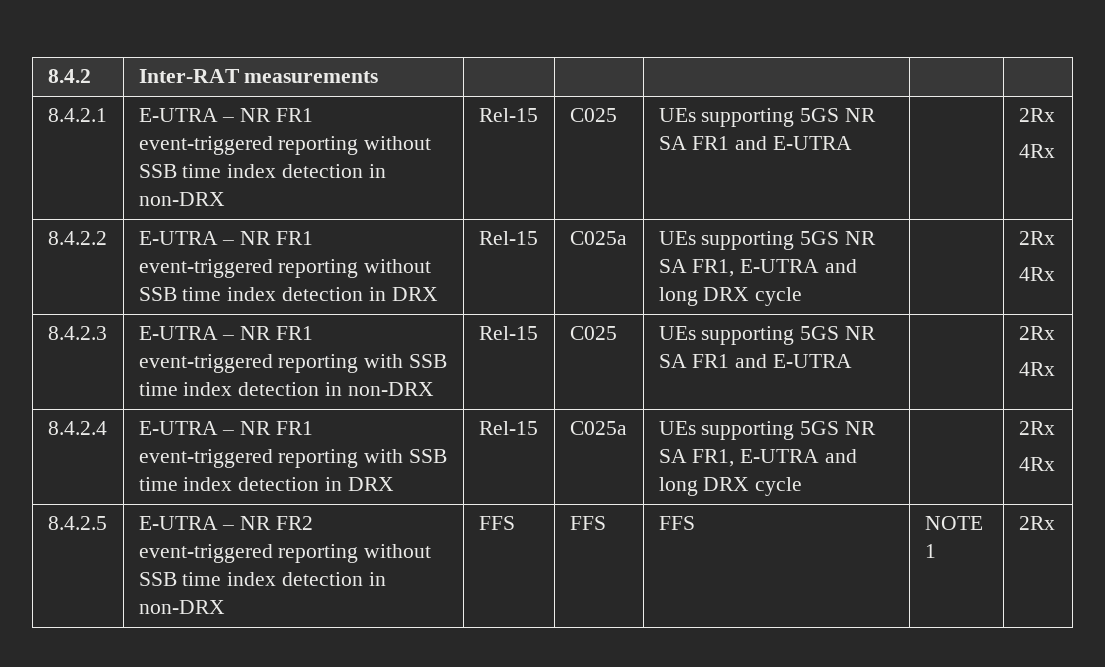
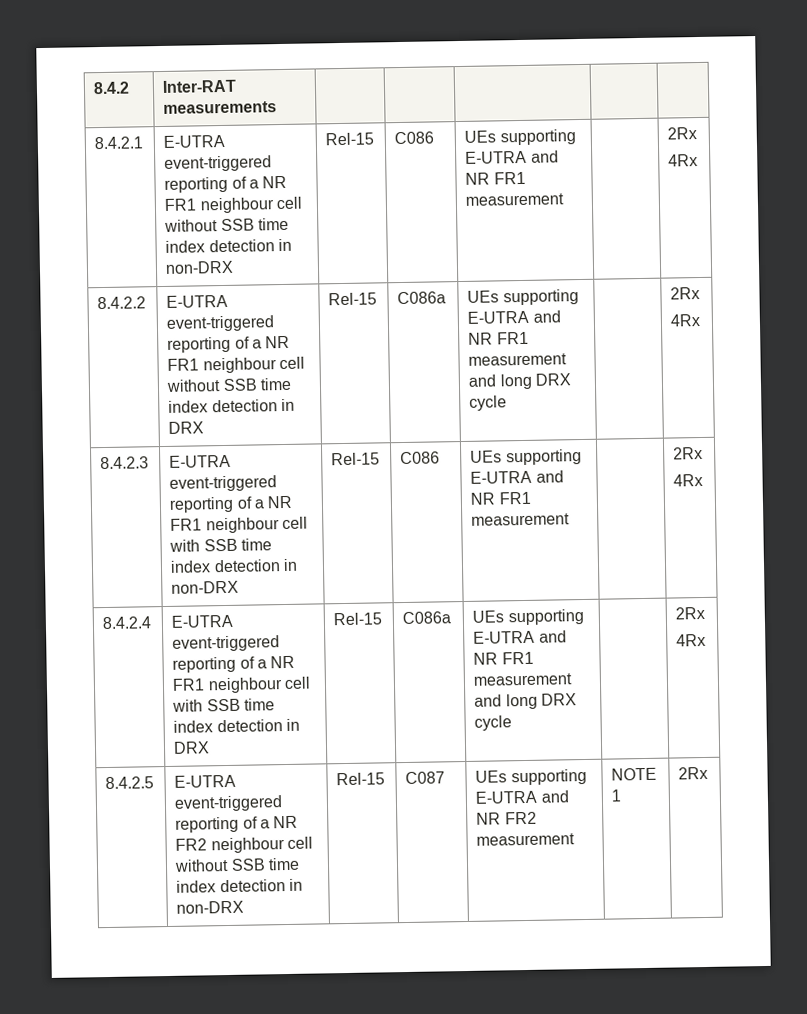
- 8.4.2.1 | E-UTRA – NR FR1 event-triggered reporting without SSB time index detection in non-DRX | Rel-15 | C025 | UEs supporting 5GS NR SA FR1 and E-UTRA | | 2Rx
+ 8.4.2.1 | E-UTRA event-triggered reporting of a NR FR1 neighbour cell without SSB time index detection in non-DRX | Rel-15 | C086 | UEs supporting E-UTRA and NR FR1 measurement | | 2Rx
  4Rx
- 8.4.2.2 | E-UTRA – NR FR1 event-triggered reporting without SSB time index detection in DRX | Rel-15 | C025a | UEs supporting 5GS NR SA FR1, E-UTRA and long DRX cycle | | 2Rx
+ 8.4.2.2 | E-UTRA event-triggered reporting of a NR FR1 neighbour cell without SSB time index detection in DRX | Rel-15 | C086a | UEs supporting E-UTRA and NR FR1 measurement and long DRX cycle | | 2Rx
- 8.4.2.3 | E-UTRA – NR FR1 event-triggered reporting with SSB time index detection in non-DRX | Rel-15 | C025 | UEs supporting 5GS NR SA FR1 and E-UTRA | | 2Rx
+ 8.4.2.3 | E-UTRA event-triggered reporting of a NR FR1 neighbour cell with SSB time index detection in non-DRX | Rel-15 | C086 | UEs supporting E-UTRA and NR FR1 measurement | | 2Rx
  4Rx
- 8.4.2.4 | E-UTRA – NR FR1 event-triggered reporting with SSB time index detection in DRX | Rel-15 | C025a | UEs supporting 5GS NR SA FR1, E-UTRA and long DRX cycle | | 2Rx
+ 8.4.2.4 | E-UTRA event-triggered reporting of a NR FR1 neighbour cell with SSB time index detection in DRX | Rel-15 | C086a | UEs supporting E-UTRA and NR FR1 measurement and long DRX cycle | | 2Rx
- 8.4.2.5 | E-UTRA – NR FR2 event-triggered reporting without SSB time index detection in non-DRX | FFS | FFS | FFS | NOTE 1 | 2Rx
+ 8.4.2.5 | E-UTRA event-triggered reporting of a NR FR2 neighbour cell without SSB time index detection in non-DRX | Rel-15 | C087 | UEs supporting E-UTRA and NR FR2 measurement | NOTE 1 | 2Rx

